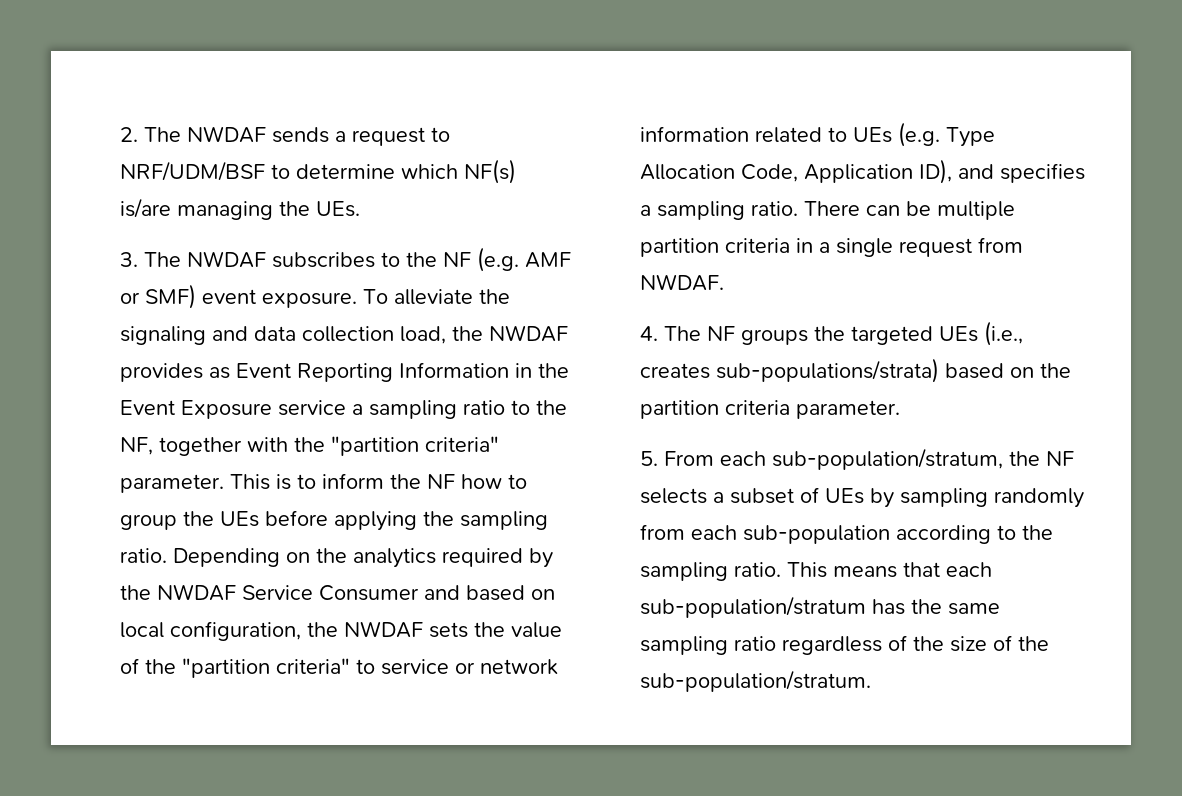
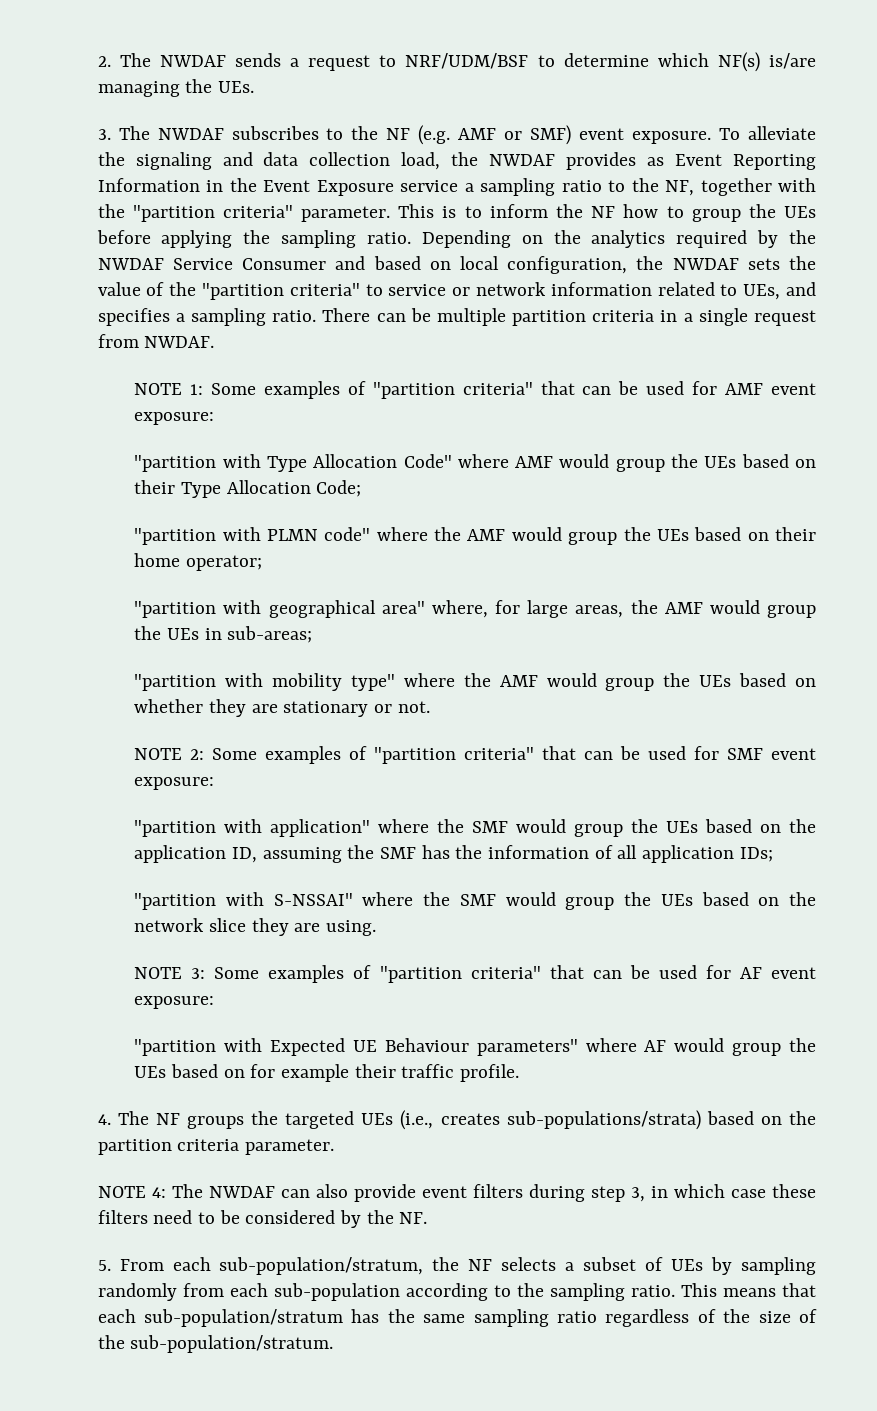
- Depending on the analytics required by the NWDAF Service Consumer and based on local configuration, the NWDAF sets the value of the "partition criteria" to service or network information related to UEs (e.g. Type Allocation Code, Application ID), and specifies a sampling ratio.
+ Depending on the analytics required by the NWDAF Service Consumer and based on local configuration, the NWDAF sets the value of the "partition criteria" to service or network information related to UEs, and specifies a sampling ratio.
+ NOTE 1: Some examples of "partition criteria" that can be used for AMF event exposure:
+ "partition with Type Allocation Code" where AMF would group the UEs based on their Type Allocation Code;
+ "partition with PLMN code" where the AMF would group the UEs based on their home operator;
+ "partition with geographical area" where, for large areas, the AMF would group the UEs in sub-areas;
+ "partition with mobility type" where the AMF would group the UEs based on whether they are stationary or not.
+ NOTE 2: Some examples of "partition criteria" that can be used for SMF event exposure:
+ "partition with application" where the SMF would group the UEs based on the application ID, assuming the SMF has the information of all application IDs;
+ "partition with S-NSSAI" where the SMF would group the UEs based on the network slice they are using.
+ NOTE 3: Some examples of "partition criteria" that can be used for AF event exposure:
+ "partition with Expected UE Behaviour parameters" where AF would group the UEs based on for example their traffic profile.
+ NOTE 4: The NWDAF can also provide event filters during step 3, in which case these filters need to be considered by the NF.

